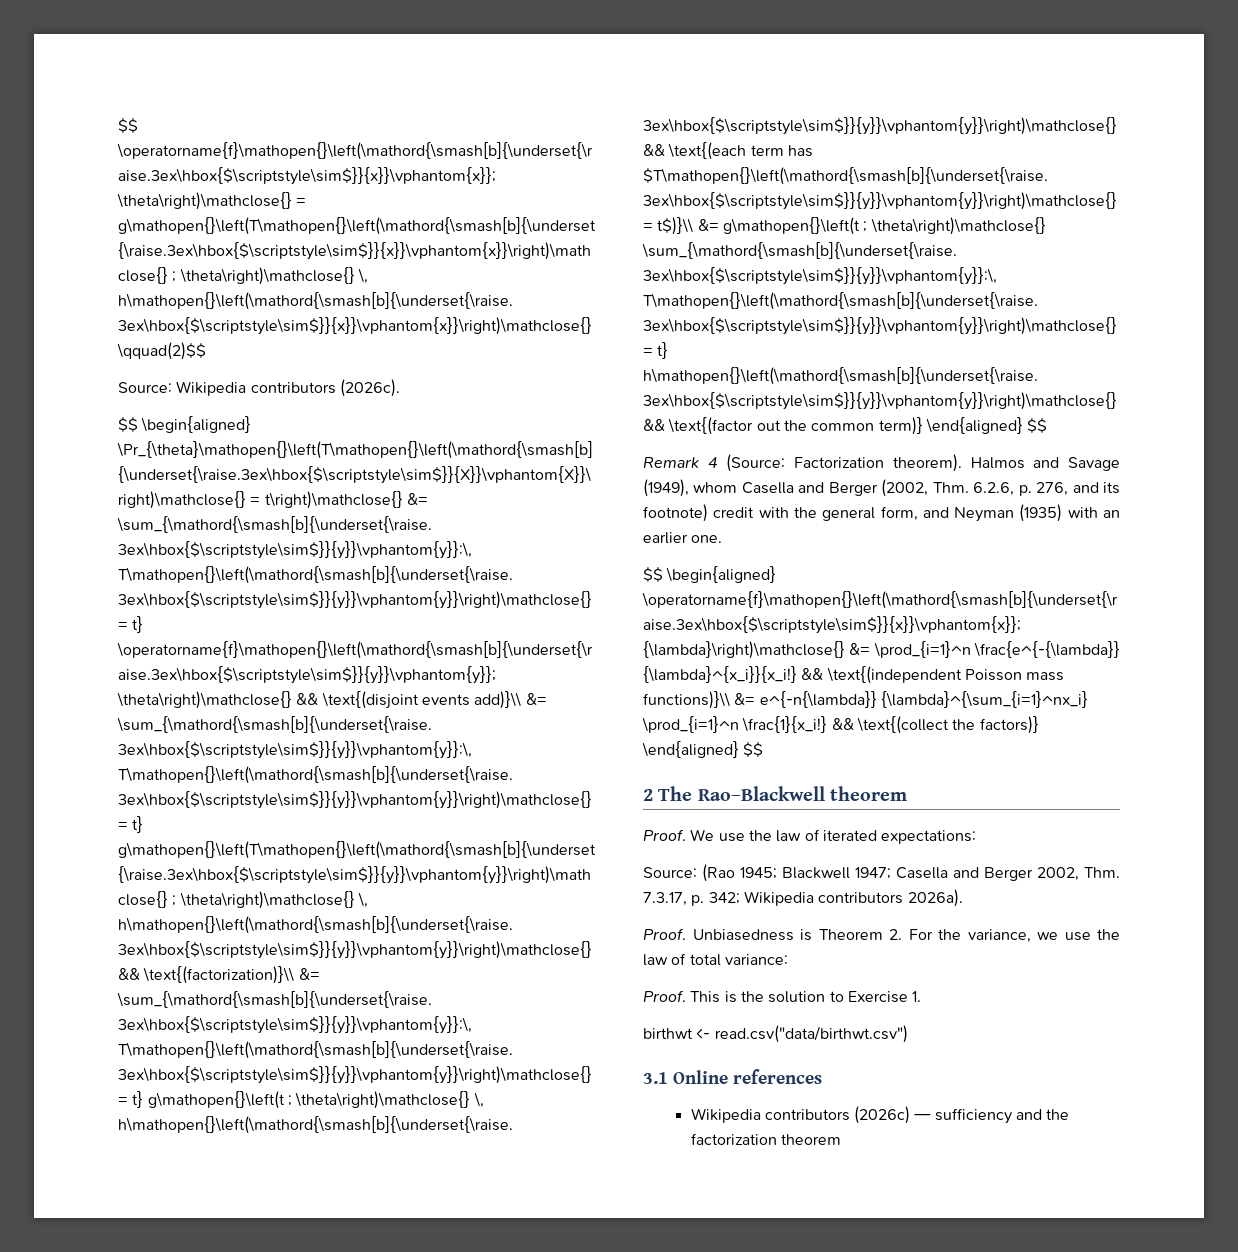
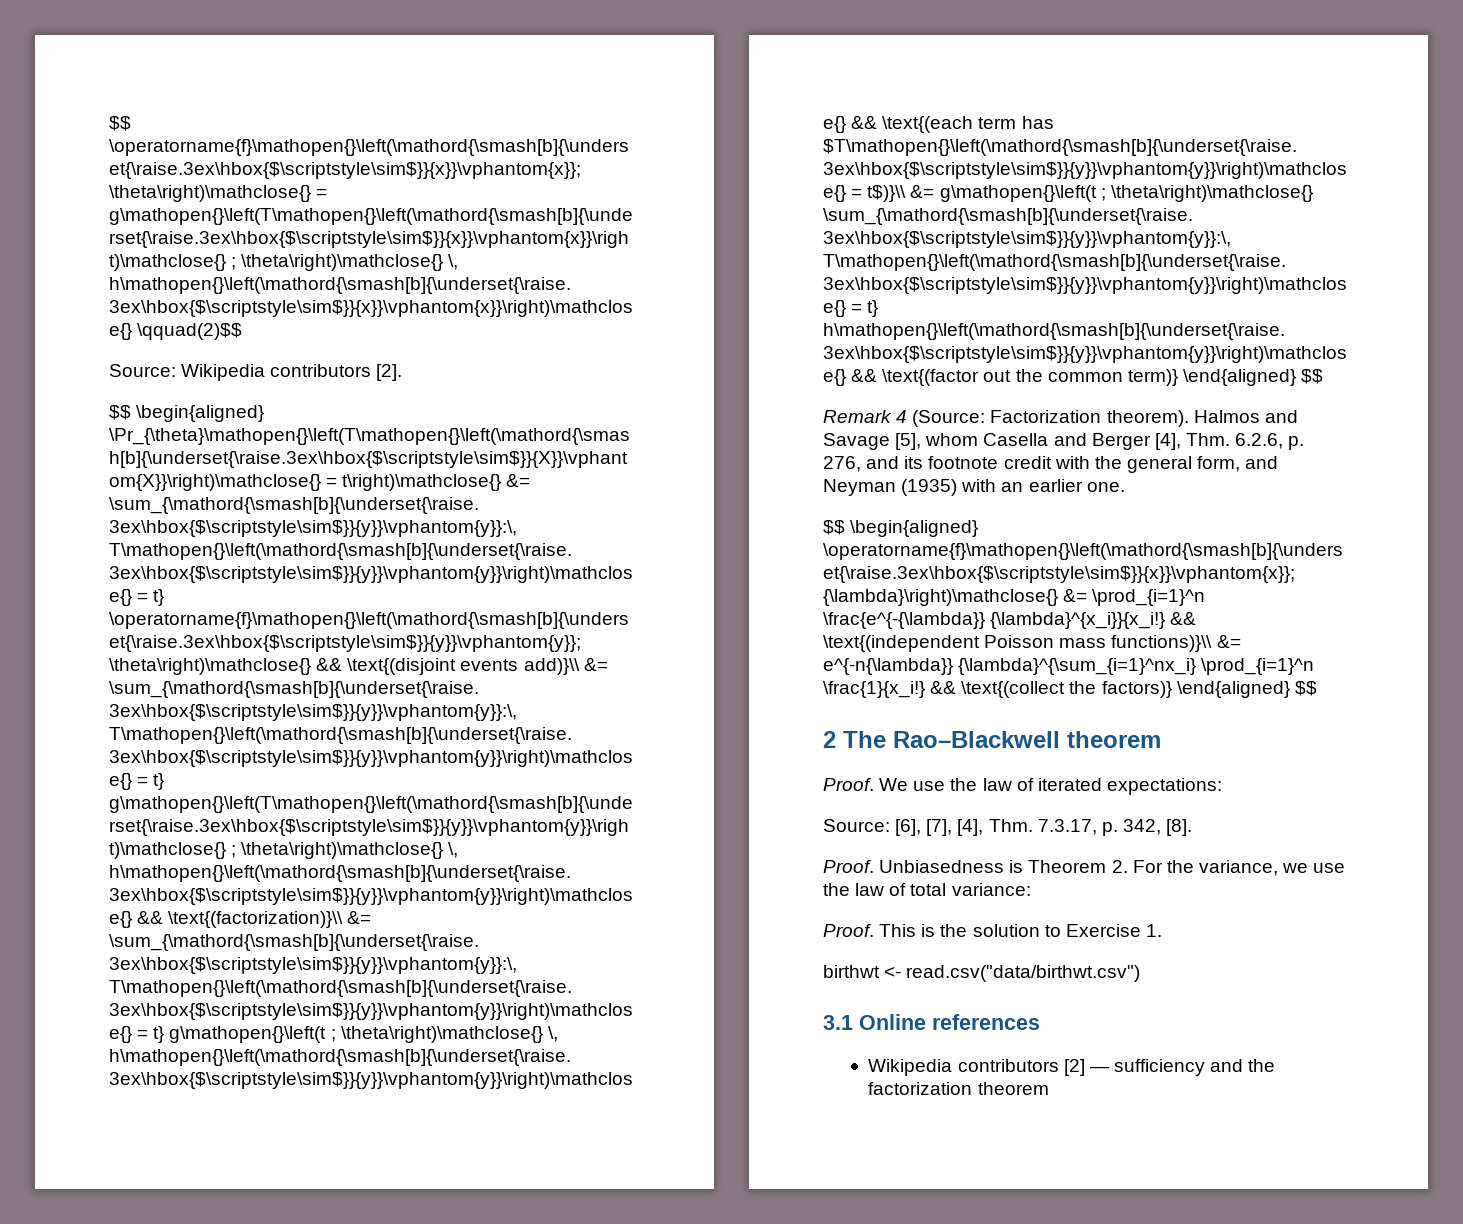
- Source: Wikipedia contributors (2026c).
+ Source: Wikipedia contributors [2].
- Halmos and Savage (1949), whom Casella and Berger (2002, Thm. 6.2.6, p. 276, and its footnote) credit with the general form, and Neyman (1935) with an earlier one.
+ Halmos and Savage [5], whom Casella and Berger [4], Thm. 6.2.6, p. 276, and its footnote credit with the general form, and Neyman (1935) with an earlier one.
- Source: (Rao 1945; Blackwell 1947; Casella and Berger 2002, Thm. 7.3.17, p. 342; Wikipedia contributors 2026a).
+ Source: [6], [7], [4], Thm. 7.3.17, p. 342, [8].
- Wikipedia contributors (2026c) — sufficiency and the factorization theorem
+ Wikipedia contributors [2] — sufficiency and the factorization theorem

